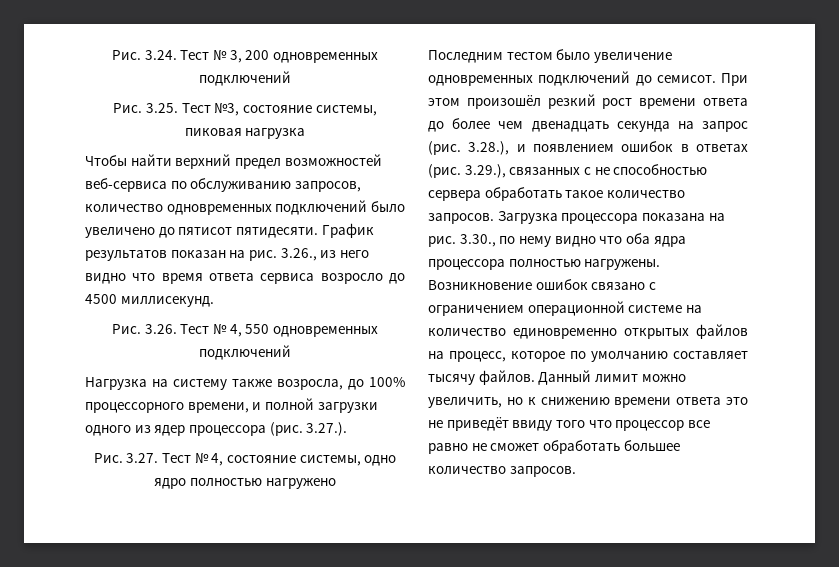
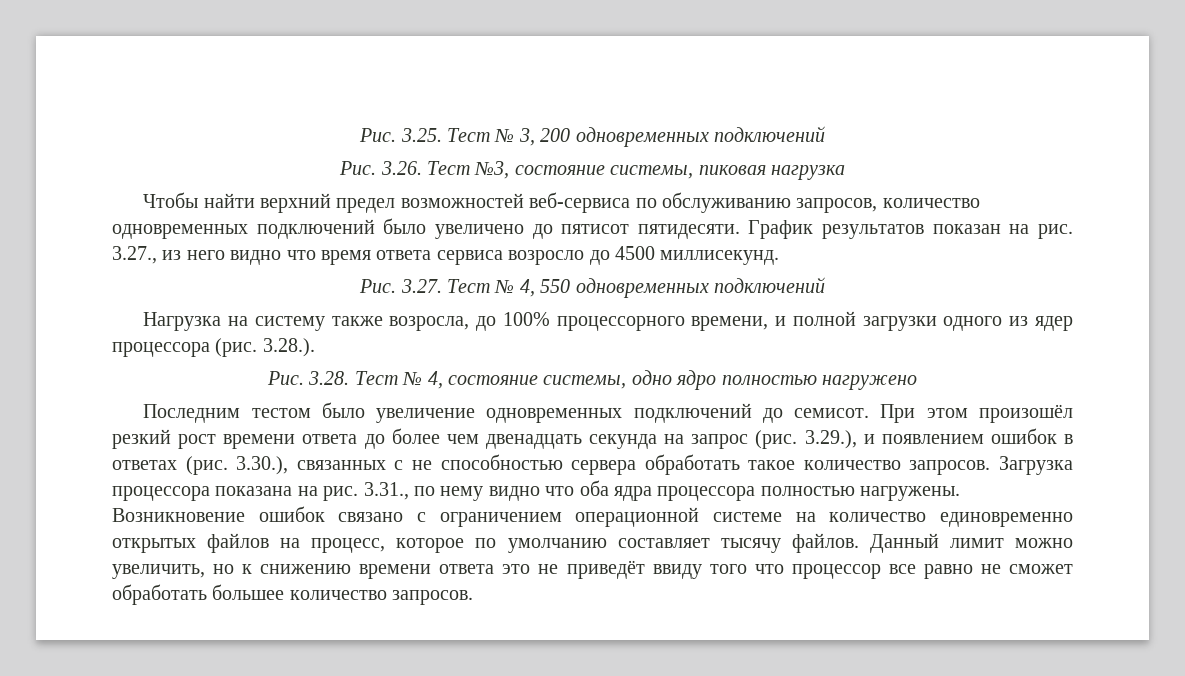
- Рис. 3.24. Тест № 3, 200 одновременных подключений
+ Рис. 3.25. Тест № 3, 200 одновременных подключений
- Рис. 3.25. Тест №3, состояние системы, пиковая нагрузка
+ Рис. 3.26. Тест №3, состояние системы, пиковая нагрузка
- 3.26., из него видно что время ответа сервиса возросло до 4500 миллисекунд.
+ 3.27., из него видно что время ответа сервиса возросло до 4500 миллисекунд.
- Рис. 3.26. Тест № 4, 550 одновременных подключений
+ Рис. 3.27. Тест № 4, 550 одновременных подключений
- 3.27.).
- Рис. 3.27. Тест № 4, состояние системы, одно ядро полностью нагружено
+ 3.28.).
+ Рис. 3.28. Тест № 4, состояние системы, одно ядро полностью нагружено
- 3.28.), и появлением ошибок в ответах (рис.
+ 3.29.), и появлением ошибок в ответах (рис.
- 3.29.), связанных с не способностью сервера обработать такое количество запросов.
+ 3.30.), связанных с не способностью сервера обработать такое количество запросов.
- 3.30., по нему видно что оба ядра процессора полностью нагружены.
+ 3.31., по нему видно что оба ядра процессора полностью нагружены.

